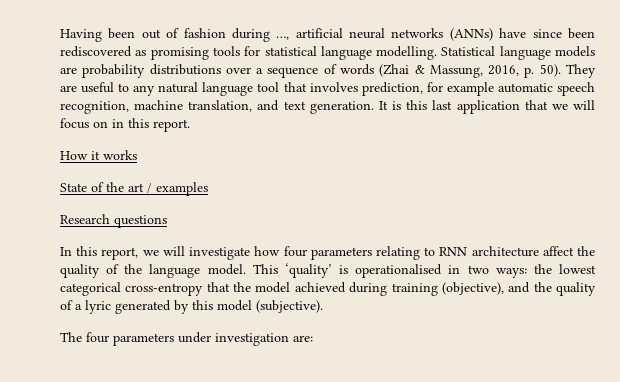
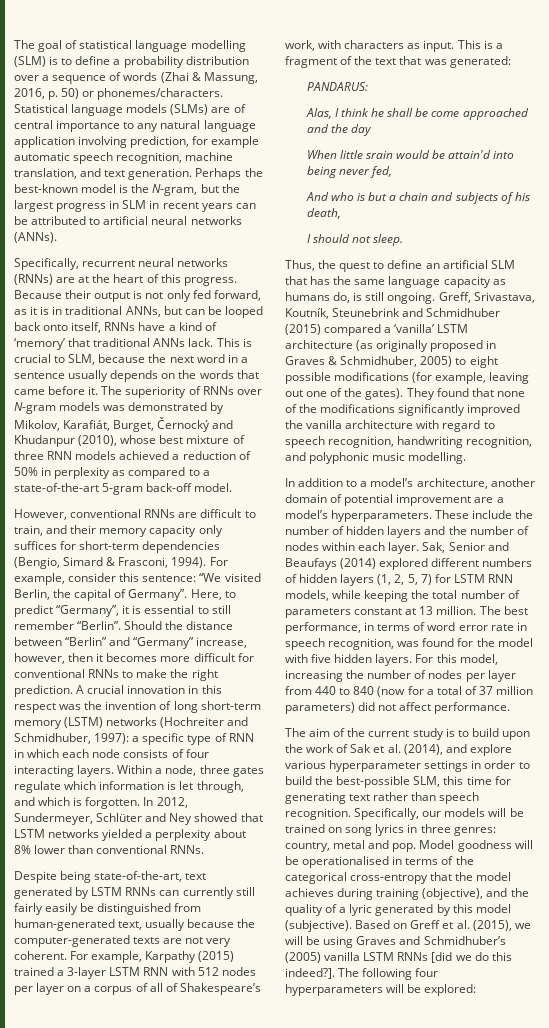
- Having been out of fashion during …, artificial neural networks (ANNs) have since been rediscovered as promising tools for statistical language modelling. Statistical language models are probability distributions over a sequence of words (Zhai & Massung, 2016, p. 50). They are useful to any natural language tool that involves prediction, for example automatic speech recognition, machine translation, and text generation.
+ The goal of statistical language modelling (SLM) is to define a probability distribution over a sequence of words (Zhai & Massung, 2016, p. 50) or phonemes/characters. Statistical language models (SLMs) are of central importance to any natural language application involving prediction, for example automatic speech recognition, machine translation, and text generation.
- It is this last application that we will focus on in this report.
- How it works
- State of the art / examples
- Research questions
- In this report, we will investigate how four parameters relating to RNN architecture affect the quality of the language model. This ‘quality’ is operationalised in two ways: the lowest categorical cross-entropy that the model achieved during training (objective), and the quality of a lyric generated by this model (subjective).
- The four parameters under investigation are:
+ Perhaps the best-known model is the N-gram, but the largest progress in SLM in recent years can be attributed to artificial neural networks (ANNs).
+ Specifically, recurrent neural networks (RNNs) are at the heart of this progress. Because their output is not only fed forward, as it is in traditional ANNs, but can be looped back onto itself, RNNs have a kind of ‘memory’ that traditional ANNs lack. This is crucial to SLM, because the next word in a sentence usually depends on the words that came before it. The superiority of RNNs over N-gram models was demonstrated by Mikolov, Karafiát, Burget, Černocký and Khudanpur (2010), whose best mixture of three RNN models achieved a reduction of 50% in perplexity as compared to a state-of-the-art 5-gram back-off model.
+ However, conventional RNNs are difficult to train, and their memory capacity only suffices for short-term dependencies (Bengio, Simard & Frasconi, 1994). For example, consider this sentence: “We visited Berlin, the capital of Germany”. Here, to predict “Germany”, it is essential to still remember “Berlin”. Should the distance between “Berlin” and “Germany” increase, however, then it becomes more difficult for conventional RNNs to make the right prediction. A crucial innovation in this respect was the invention of long short-term memory (LSTM) networks (Hochreiter and Schmidhuber, 1997): a specific type of RNN in which each node consists of four interacting layers. Within a node, three gates regulate which information is let through, and which is forgotten. In 2012, Sundermeyer, Schlüter and Ney showed that LSTM networks yielded a perplexity about 8% lower than conventional RNNs.
+ Despite being state-of-the-art, text generated by LSTM RNNs can currently still fairly easily be distinguished from human-generated text, usually because the computer-generated texts are not very coherent. For example, Karpathy (2015) trained a 3-layer LSTM RNN with 512 nodes per layer on a corpus of all of Shakespeare’s work, with characters as input. This is a fragment of the text that was generated:
+ PANDARUS:
+ Alas, I think he shall be come approached and the day
+ When little srain would be attain'd into being never fed,
+ And who is but a chain and subjects of his death,
+ I should not sleep.
+ Thus, the quest to define an artificial SLM that has the same language capacity as humans do, is still ongoing. Greff, Srivastava, Koutník, Steunebrink and Schmidhuber (2015) compared a ‘vanilla’ LSTM architecture (as originally proposed in Graves & Schmidhuber, 2005) to eight possible modifications (for example, leaving out one of the gates). They found that none of the modifications significantly improved the vanilla architecture with regard to speech recognition, handwriting recognition, and polyphonic music modelling.
+ In addition to a model’s architecture, another domain of potential improvement are a model’s hyperparameters. These include the number of hidden layers and the number of nodes within each layer. Sak, Senior and Beaufays (2014) explored different numbers of hidden layers (1, 2, 5, 7) for LSTM RNN models, while keeping the total number of parameters constant at 13 million. The best performance, in terms of word error rate in speech recognition, was found for the model with five hidden layers. For this model, increasing the number of nodes per layer from 440 to 840 (now for a total of 37 million parameters) did not affect performance.
+ The aim of the current study is to build upon the work of Sak et al. (2014), and explore various hyperparameter settings in order to build the best-possible SLM, this time for generating text rather than speech recognition. Specifically, our models will be trained on song lyrics in three genres: country, metal and pop. Model goodness will be operationalised in terms of the categorical cross-entropy that the model achieves during training (objective), and the quality of a lyric generated by this model (subjective). Based on Greff et al. (2015), we will be using Graves and Schmidhuber’s (2005) vanilla LSTM RNNs [did we do this indeed?]. The following four hyperparameters will be explored:

